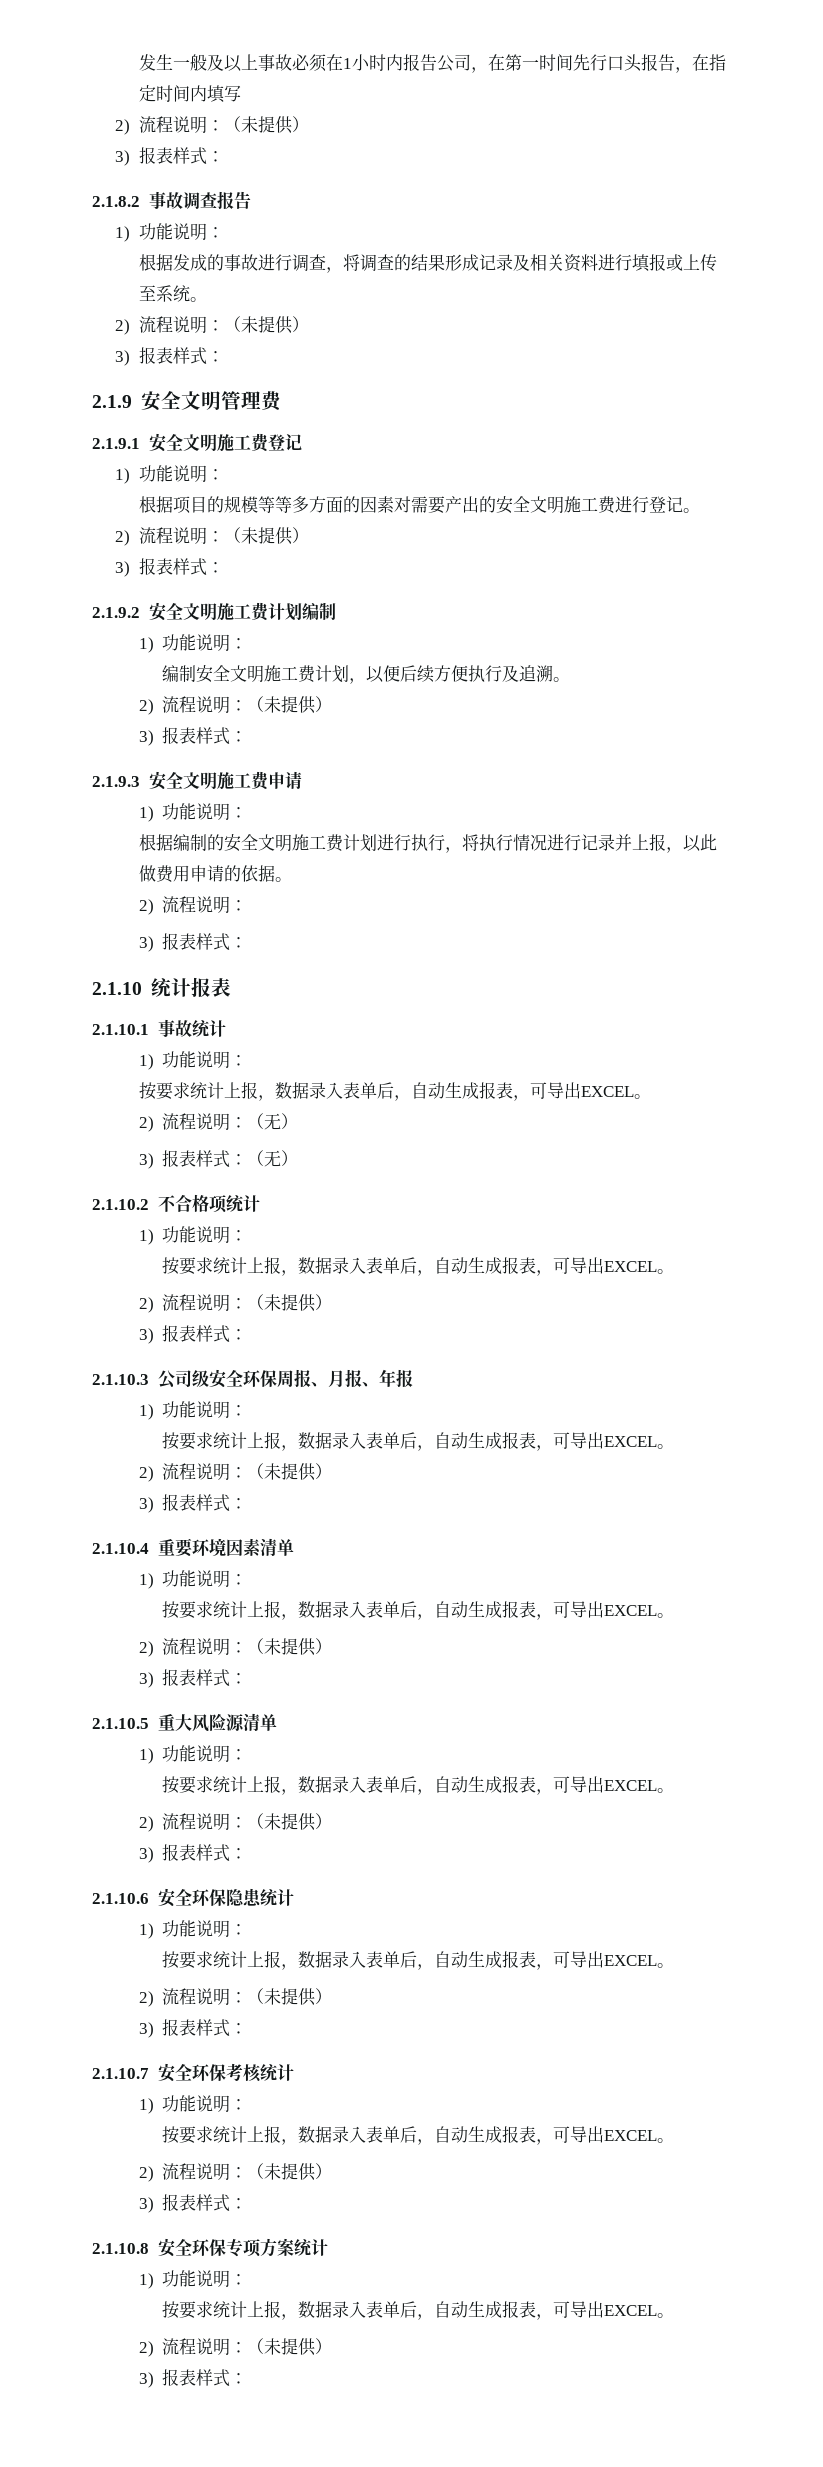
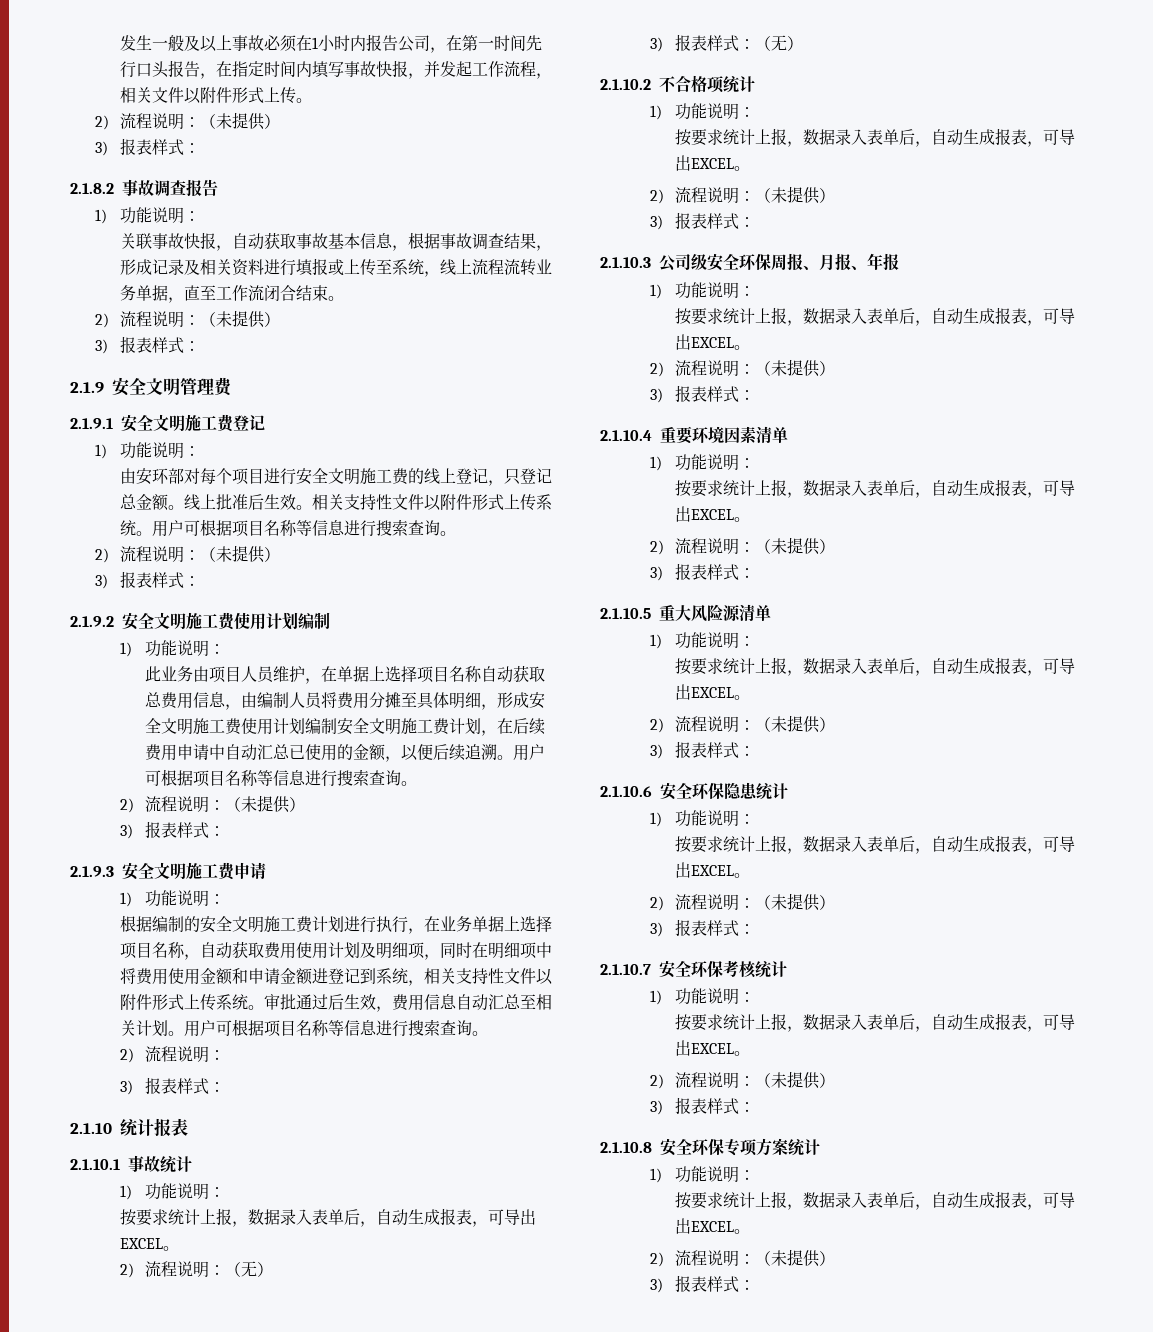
- 发生一般及以上事故必须在1小时内报告公司，在第一时间先行口头报告，在指定时间内填写
+ 发生一般及以上事故必须在1小时内报告公司，在第一时间先行口头报告，在指定时间内填写事故快报，并发起工作流程，相关文件以附件形式上传。
- 根据发成的事故进行调查，将调查的结果形成记录及相关资料进行填报或上传至系统。
+ 关联事故快报，自动获取事故基本信息，根据事故调查结果，形成记录及相关资料进行填报或上传至系统，线上流程流转业务单据，直至工作流闭合结束。
- 根据项目的规模等等多方面的因素对需要产出的安全文明施工费进行登记。
+ 由安环部对每个项目进行安全文明施工费的线上登记，只登记总金额。线上批准后生效。相关支持性文件以附件形式上传系统。用户可根据项目名称等信息进行搜索查询。
- 2.1.9.2安全文明施工费计划编制
+ 2.1.9.2安全文明施工费使用计划编制
- 编制安全文明施工费计划，以便后续方便执行及追溯。
+ 此业务由项目人员维护，在单据上选择项目名称自动获取总费用信息，由编制人员将费用分摊至具体明细，形成安全文明施工费使用计划编制安全文明施工费计划，在后续费用申请中自动汇总已使用的金额，以便后续追溯。用户可根据项目名称等信息进行搜索查询。
- 根据编制的安全文明施工费计划进行执行，将执行情况进行记录并上报，以此做费用申请的依据。
+ 根据编制的安全文明施工费计划进行执行，在业务单据上选择项目名称，自动获取费用使用计划及明细项，同时在明细项中将费用使用金额和申请金额进登记到系统，相关支持性文件以附件形式上传系统。审批通过后生效，费用信息自动汇总至相关计划。用户可根据项目名称等信息进行搜索查询。

